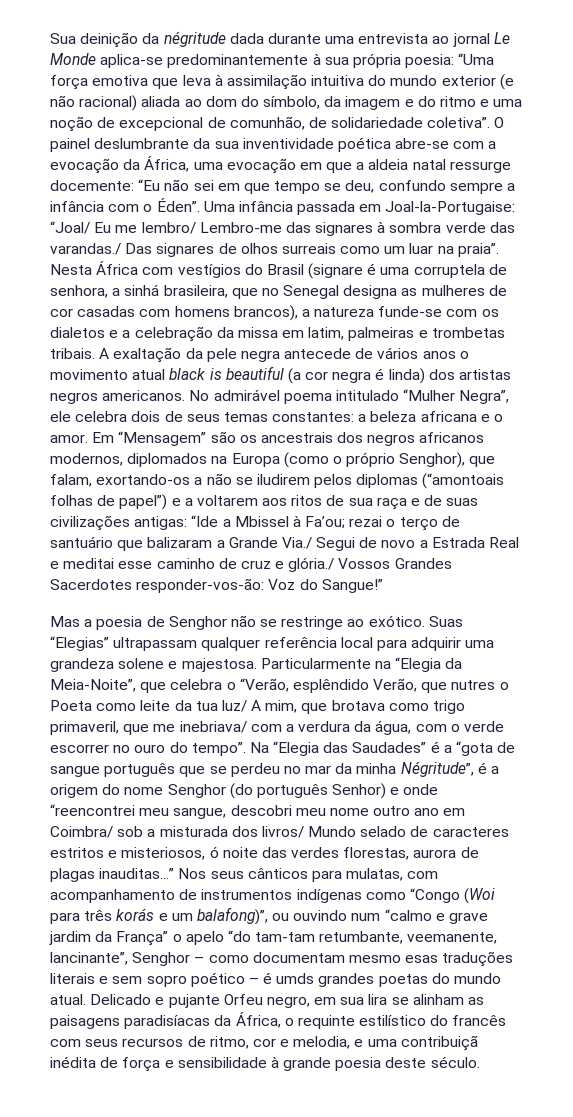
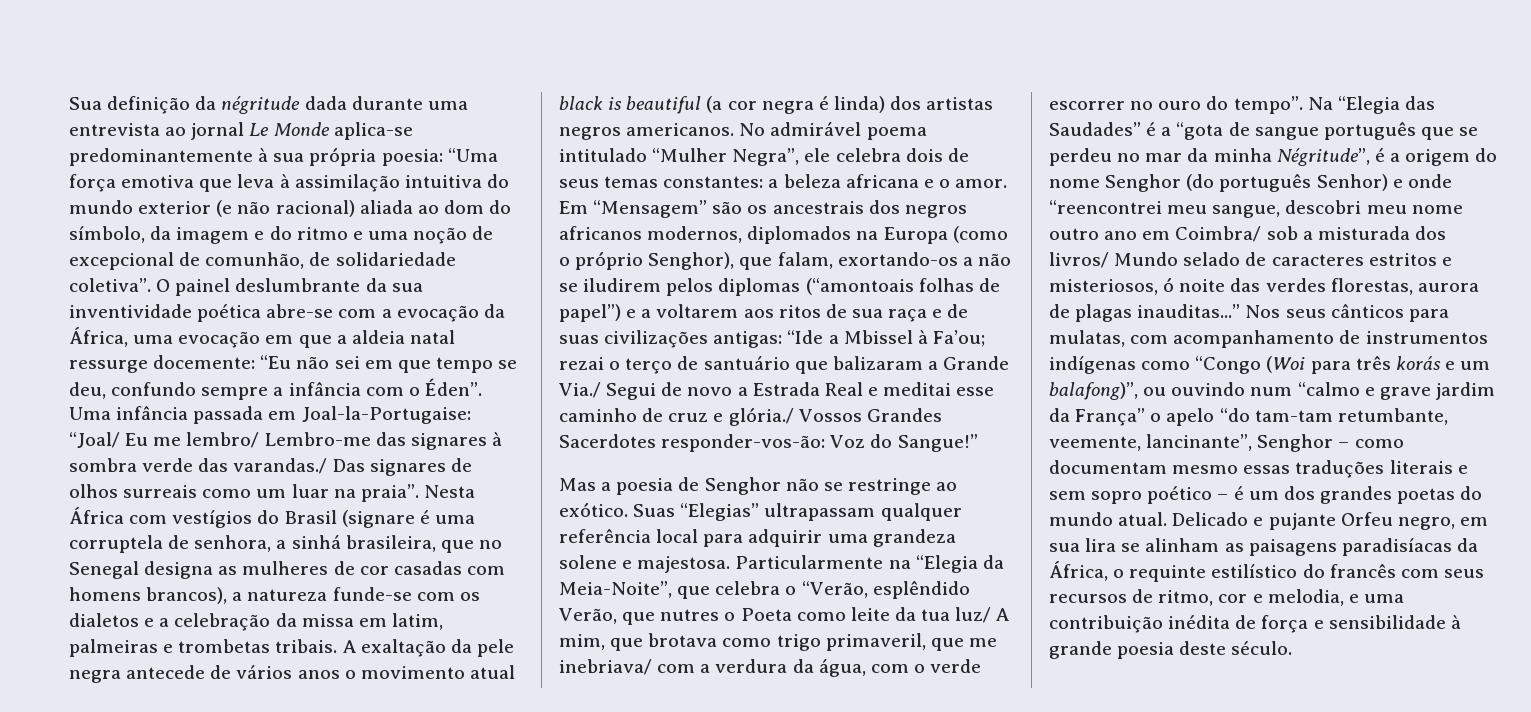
- Sua deinição da négritude dada durante uma entrevista ao jornal Le Monde aplica-se predominantemente à sua própria poesia: “Uma força emotiva que leva à assimilação intuitiva do mundo exterior (e não racional) aliada ao dom do símbolo, da imagem e do ritmo e uma noção de excepcional de comunhão, de solidariedade coletiva”.
+ Sua definição da négritude dada durante uma entrevista ao jornal Le Monde aplica-se predominantemente à sua própria poesia: “Uma força emotiva que leva à assimilação intuitiva do mundo exterior (e não racional) aliada ao dom do símbolo, da imagem e do ritmo e uma noção de excepcional de comunhão, de solidariedade coletiva”.
- Nos seus cânticos para mulatas, com acompanhamento de instrumentos indígenas como “Congo (Woi para três korás e um balafong)”, ou ouvindo num “calmo e grave jardim da França” o apelo “do tam-tam retumbante, veemanente, lancinante”, Senghor – como documentam mesmo esas traduções literais e sem sopro poético – é umds grandes poetas do mundo atual.
+ Nos seus cânticos para mulatas, com acompanhamento de instrumentos indígenas como “Congo (Woi para três korás e um balafong)”, ou ouvindo num “calmo e grave jardim da França” o apelo “do tam-tam retumbante, veemente, lancinante”, Senghor – como documentam mesmo essas traduções literais e sem sopro poético – é um dos grandes poetas do mundo atual.
- Delicado e pujante Orfeu negro, em sua lira se alinham as paisagens paradisíacas da África, o requinte estilístico do francês com seus recursos de ritmo, cor e melodia, e uma contribuiçã inédita de força e sensibilidade à grande poesia deste século.
+ Delicado e pujante Orfeu negro, em sua lira se alinham as paisagens paradisíacas da África, o requinte estilístico do francês com seus recursos de ritmo, cor e melodia, e uma contribuição inédita de força e sensibilidade à grande poesia deste século.

